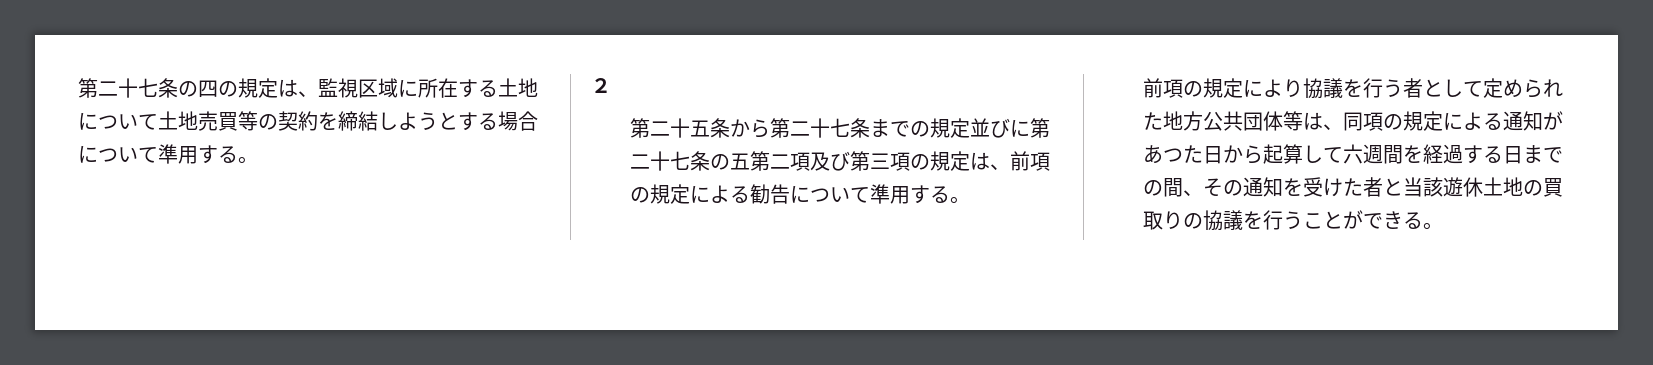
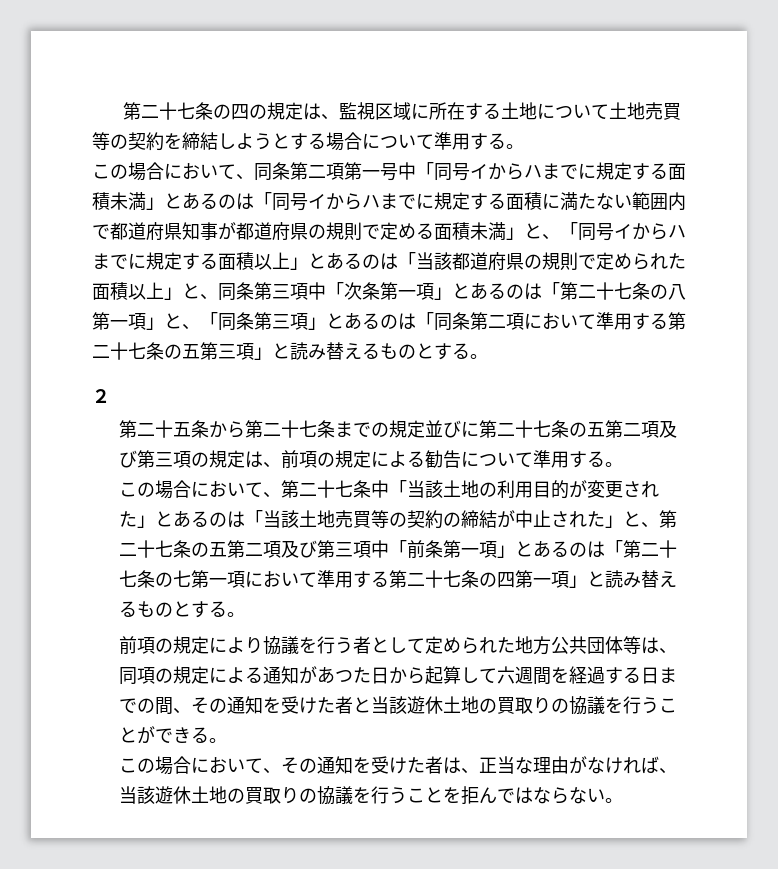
+ この場合において、同条第二項第一号中「同号イからハまでに規定する面積未満」とあるのは「同号イからハまでに規定する面積に満たない範囲内で都道府県知事が都道府県の規則で定める面積未満」と、「同号イからハまでに規定する面積以上」とあるのは「当該都道府県の規則で定められた面積以上」と、同条第三項中「次条第一項」とあるのは「第二十七条の八第一項」と、「同条第三項」とあるのは「同条第二項において準用する第二十七条の五第三項」と読み替えるものとする。
+ この場合において、第二十七条中「当該土地の利用目的が変更された」とあるのは「当該土地売買等の契約の締結が中止された」と、第二十七条の五第二項及び第三項中「前条第一項」とあるのは「第二十七条の七第一項において準用する第二十七条の四第一項」と読み替えるものとする。
+ この場合において、その通知を受けた者は、正当な理由がなければ、当該遊休土地の買取りの協議を行うことを拒んではならない。

